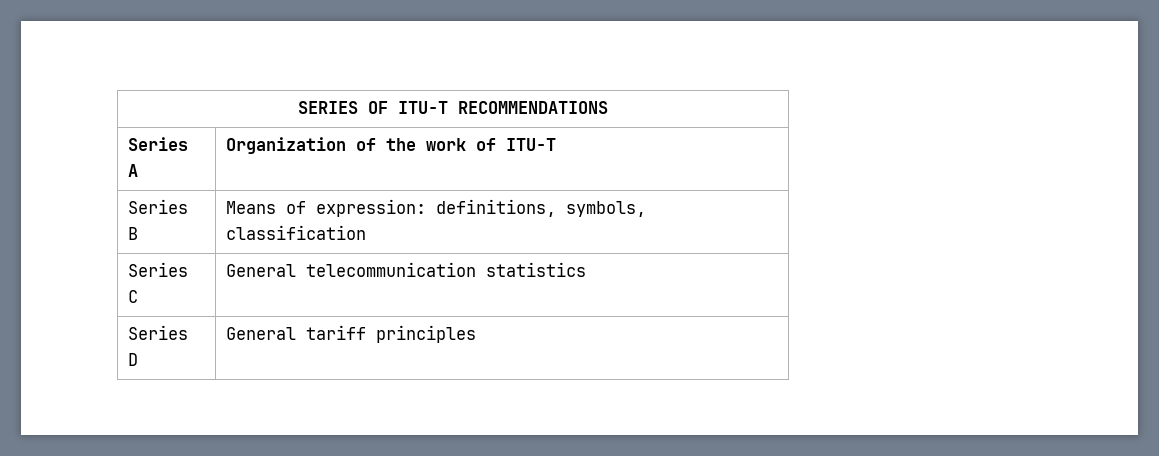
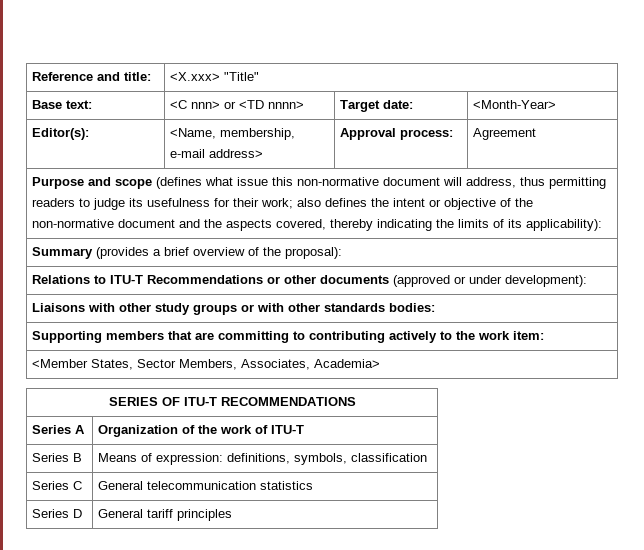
+ Reference and title: | <X.xxx> "Title"
+ Base text: | <C nnn> or <TD nnnn> | Target date: | <Month-Year>
+ Editor(s): | <Name, membership, e-mail address> | Approval process: | Agreement
+ Purpose and scope (defines what issue this non-normative document will address, thus permitting readers to judge its usefulness for their work; also defines the intent or objective of the non-normative document and the aspects covered, thereby indicating the limits of its applicability):
+ Summary (provides a brief overview of the proposal):
+ Relations to ITU-T Recommendations or other documents (approved or under development):
+ Liaisons with other study groups or with other standards bodies:
+ Supporting members that are committing to contributing actively to the work item:
+ <Member States, Sector Members, Associates, Academia>

